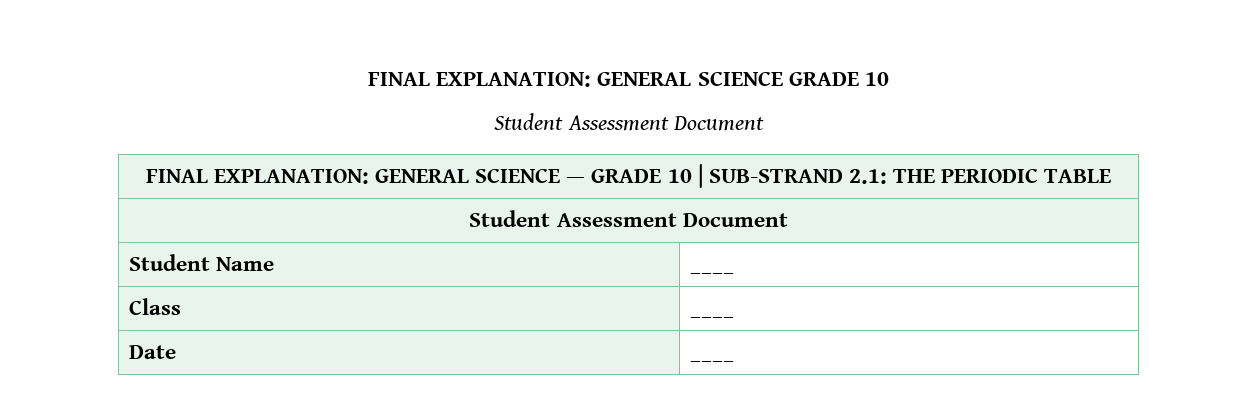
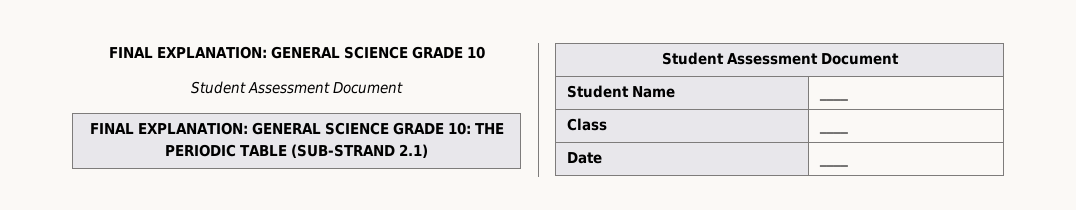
- FINAL EXPLANATION: GENERAL SCIENCE — GRADE 10 | SUB-STRAND 2.1: THE PERIODIC TABLE
+ FINAL EXPLANATION: GENERAL SCIENCE GRADE 10: THE PERIODIC TABLE (SUB-STRAND 2.1)

